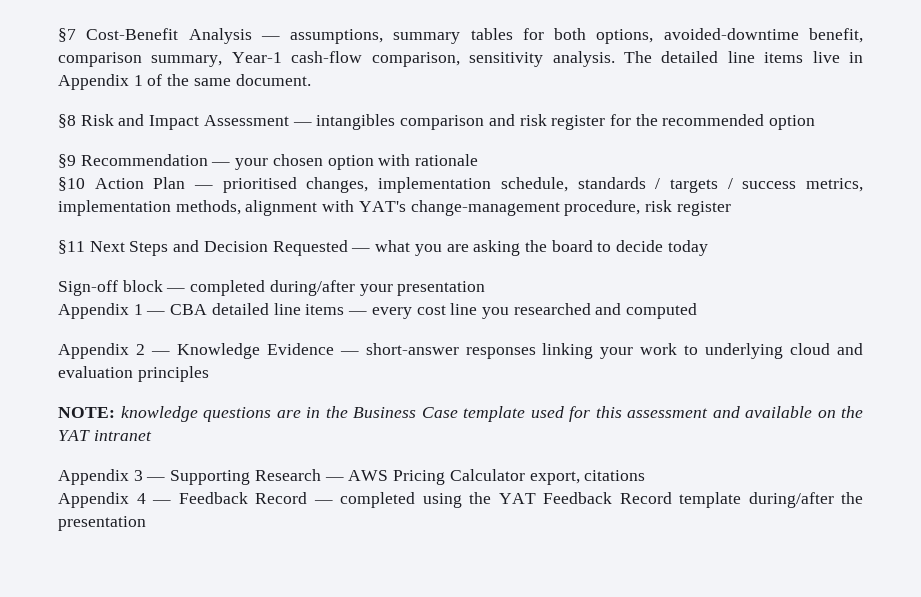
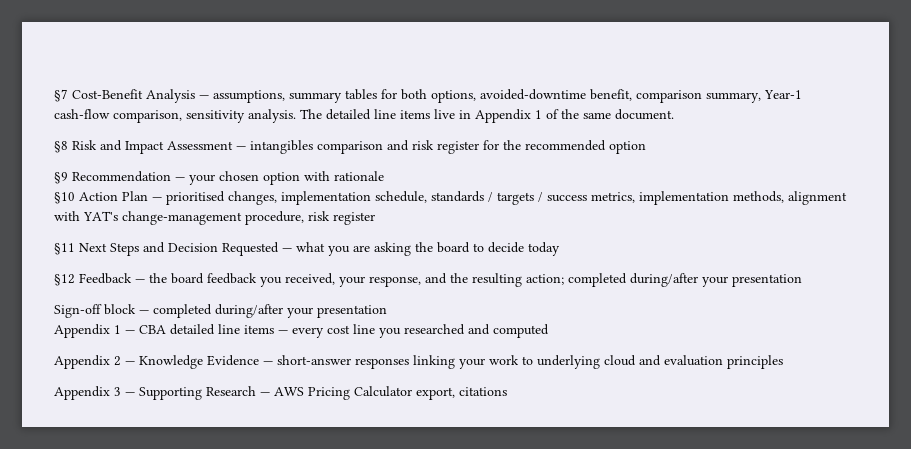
+ §12 Feedback — the board feedback you received, your response, and the resulting action; completed during/after your presentation
- NOTE: knowledge questions are in the Business Case template used for this assessment and available on the YAT intranet
- Appendix 4 — Feedback Record — completed using the YAT Feedback Record template during/after the presentation

